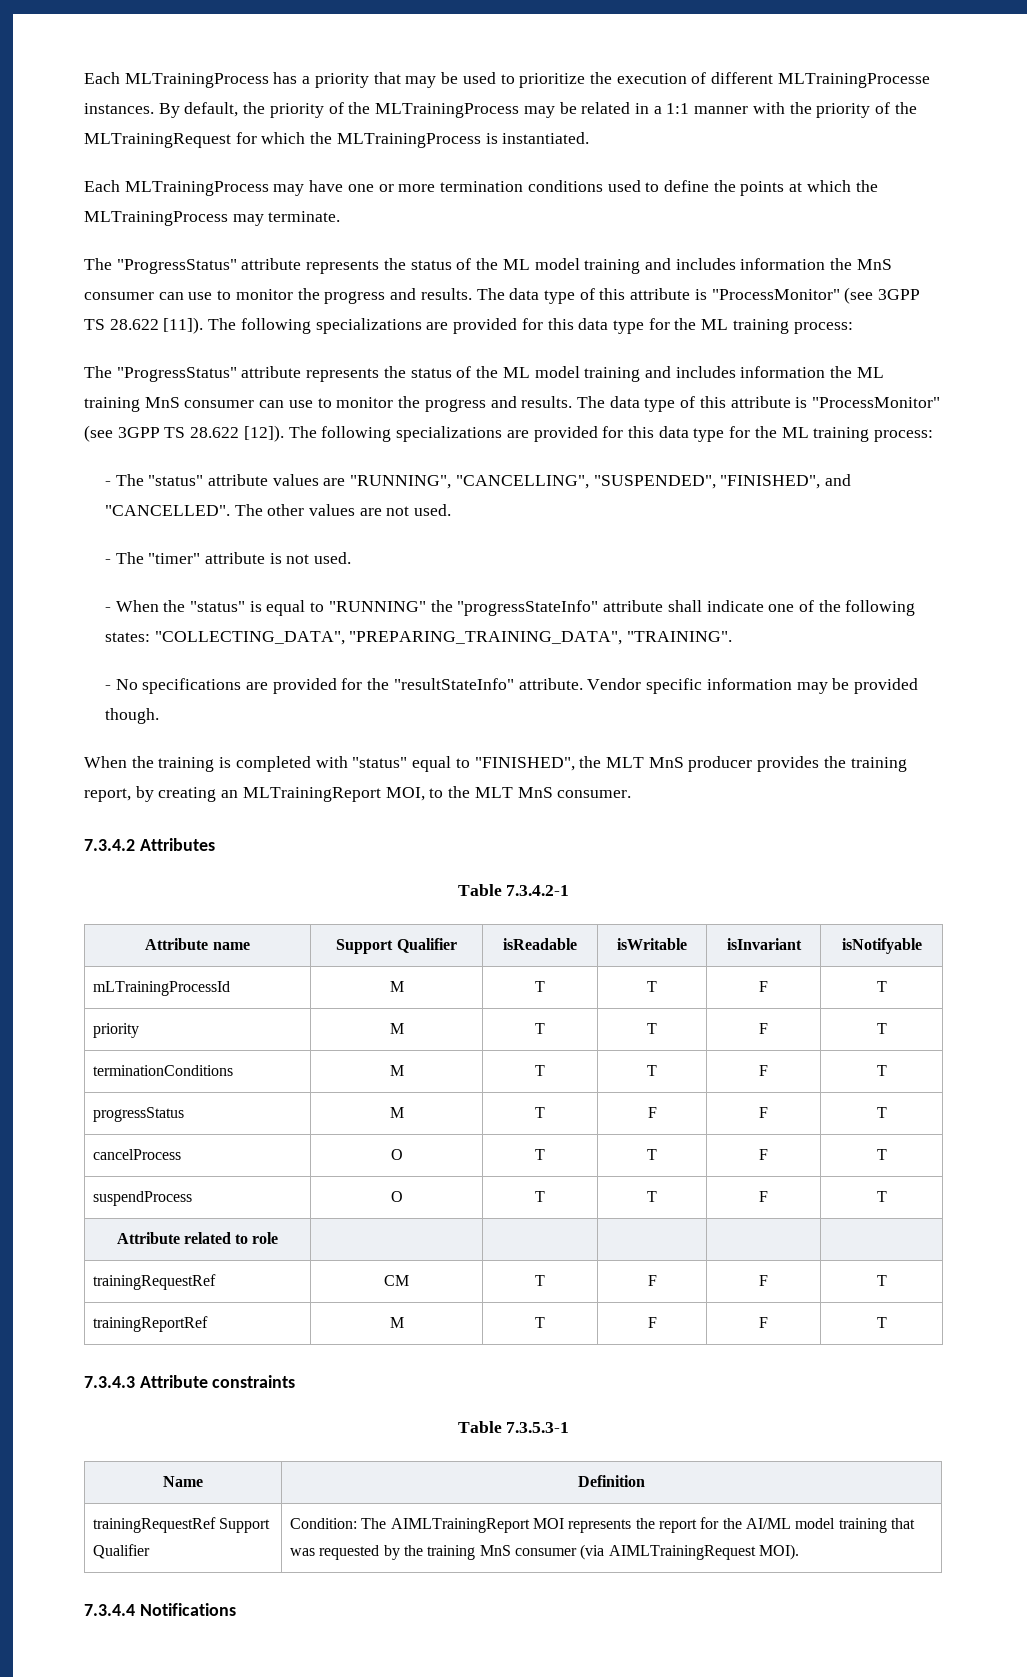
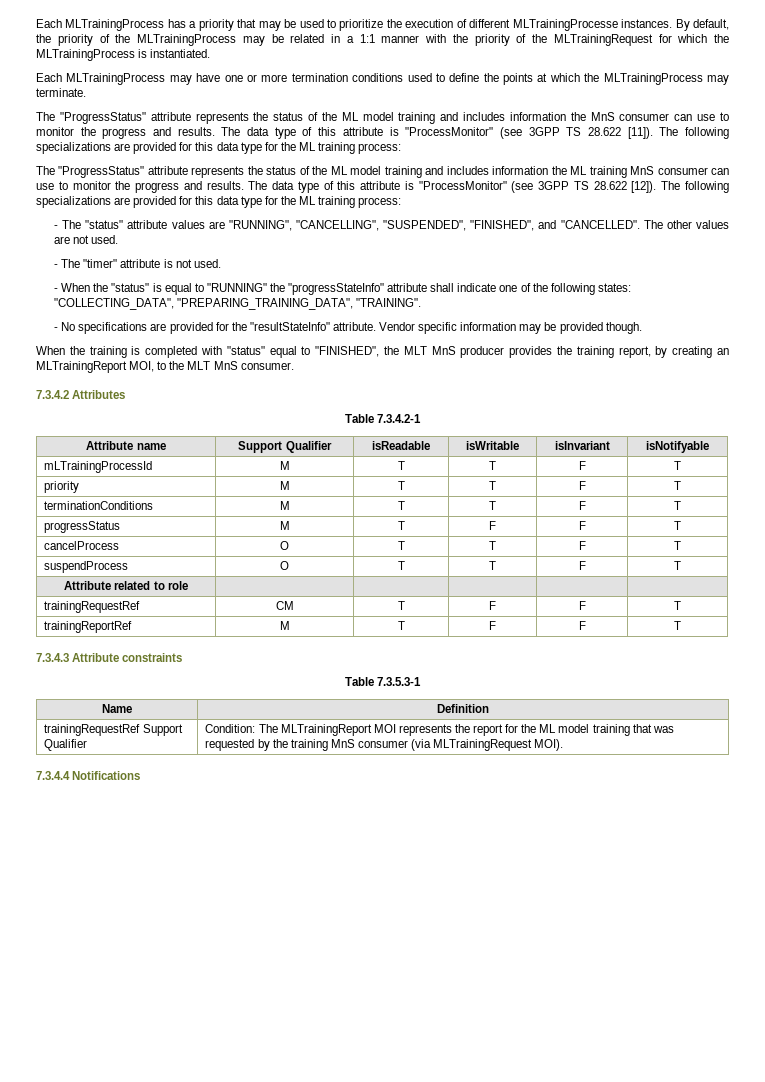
- trainingRequestRef Support Qualifier | Condition: The AIMLTrainingReport MOI represents the report for the AI/ML model training that was requested by the training MnS consumer (via AIMLTrainingRequest MOI).
+ trainingRequestRef Support Qualifier | Condition: The MLTrainingReport MOI represents the report for the ML model training that was requested by the training MnS consumer (via MLTrainingRequest MOI).

